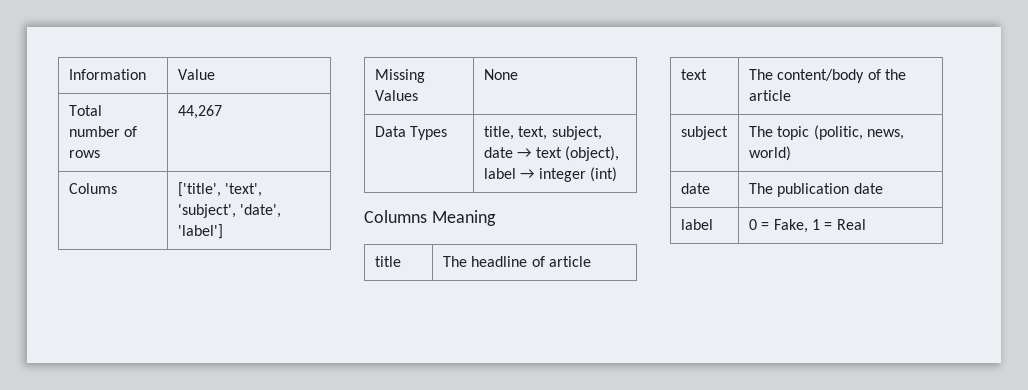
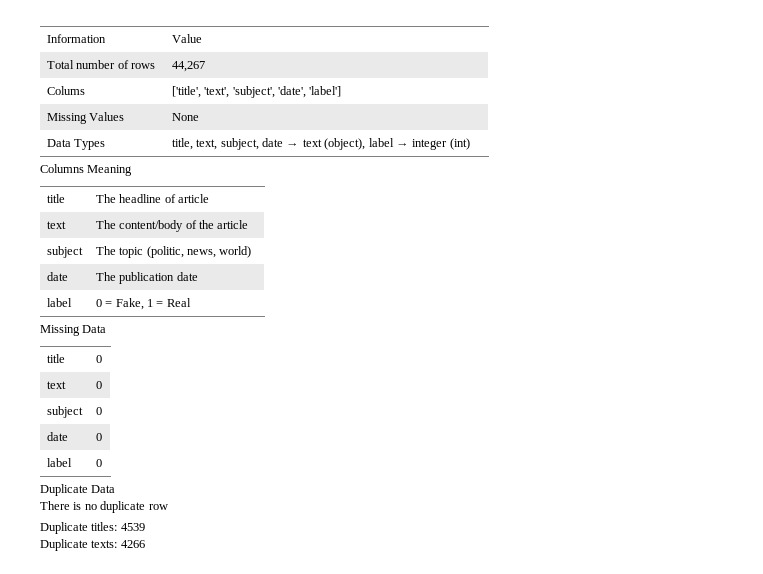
+ Missing Data
+ title | 0
+ text | 0
+ subject | 0
+ date | 0
+ label | 0
+ Duplicate Data
+ There is no duplicate row
+ Duplicate titles: 4539
+ Duplicate texts: 4266

